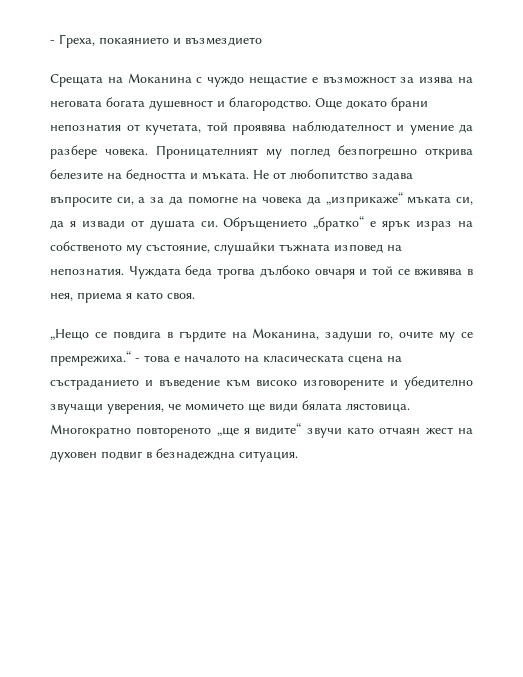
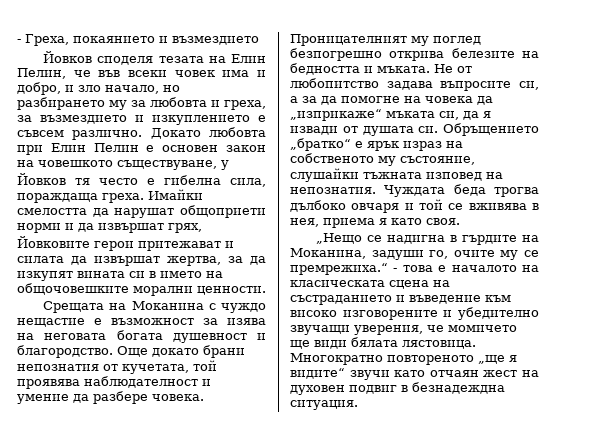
+ Йовков споделя тезата на Елин Пелин, че във всеки човек има и добро, и зло начало, но разбирането му за любовта и греха, за възмездието и изкуплението е съвсем различно. Докато любовта при Елин Пелин е основен закон на човешкото съществуване, у Йовков тя често е гибелна сила, пораждаща греха. Имайки смелостта да нарушат общоприети норми и да извършат грях, Йовковите герои притежават и силата да извършат жертва, за да изкупят вината си в името на общочовешките морални ценности.
- „Нещо се повдига в гърдите на Моканина, задуши го, очите му се премрежиха.“ - това е началото на класическата сцена на състраданието и въведение към високо изговорените и убедително звучащи уверения, че момичето ще види бялата лястовица.
+ „Нещо се надигна в гърдите на Моканина, задуши го, очите му се премрежиха.“ - това е началото на класическата сцена на състраданието и въведение към високо изговорените и убедително звучащи уверения, че момичето ще види бялата лястовица.

